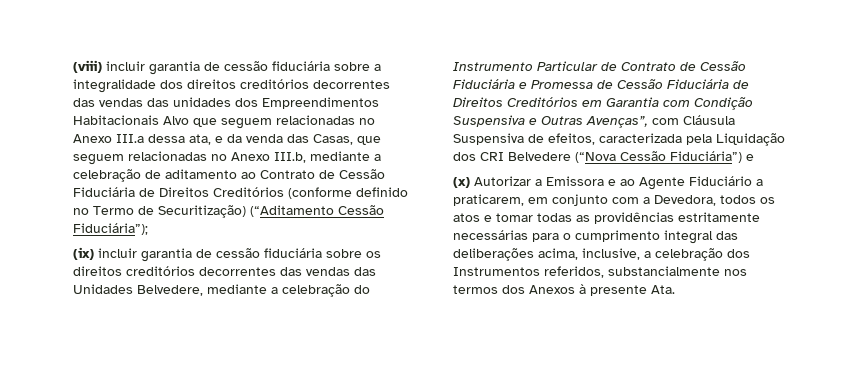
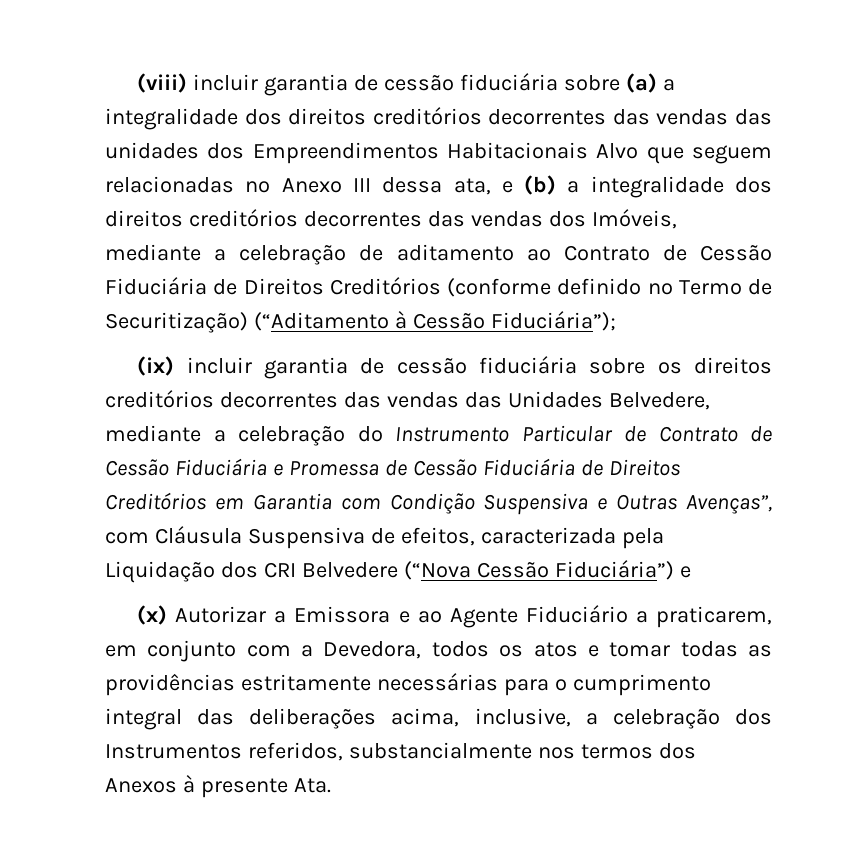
- (viii) incluir garantia de cessão fiduciária sobre a integralidade dos direitos creditórios decorrentes das vendas das unidades dos Empreendimentos Habitacionais Alvo que seguem relacionadas no Anexo III.a dessa ata, e da venda das Casas, que seguem relacionadas no Anexo III.b, mediante a celebração de aditamento ao Contrato de Cessão Fiduciária de Direitos Creditórios (conforme definido no Termo de Securitização) (“Aditamento Cessão Fiduciária”);
+ (viii) incluir garantia de cessão fiduciária sobre (a) a integralidade dos direitos creditórios decorrentes das vendas das unidades dos Empreendimentos Habitacionais Alvo que seguem relacionadas no Anexo III dessa ata, e (b) a integralidade dos direitos creditórios decorrentes das vendas dos Imóveis, mediante a celebração de aditamento ao Contrato de Cessão Fiduciária de Direitos Creditórios (conforme definido no Termo de Securitização) (“Aditamento à Cessão Fiduciária”);

